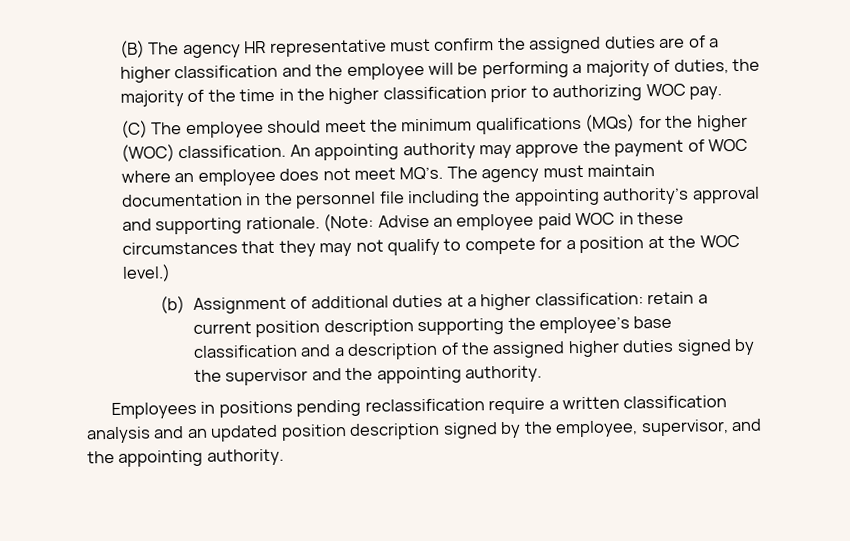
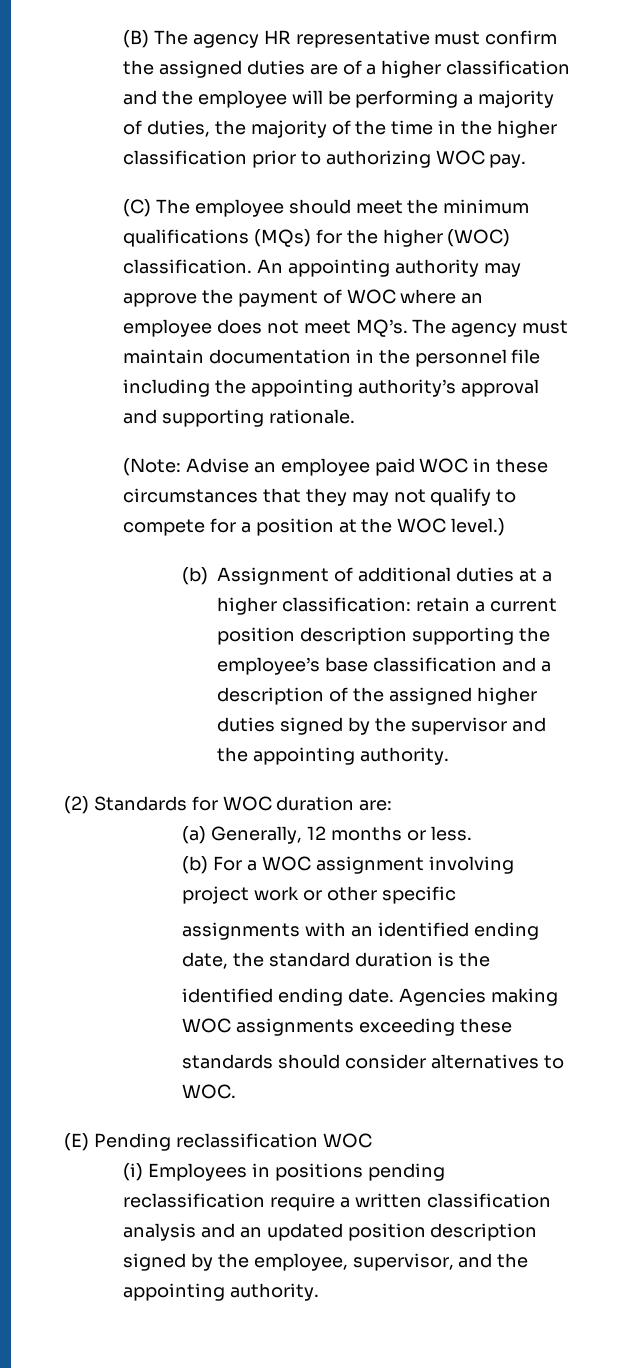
- The agency must maintain documentation in the personnel file including the appointing authority’s approval and supporting rationale. (Note: Advise an employee paid WOC in these circumstances that they may not qualify to compete for a position at the WOC level.)
+ The agency must maintain documentation in the personnel file including the appointing authority’s approval and supporting rationale.
+ (Note: Advise an employee paid WOC in these circumstances that they may not qualify to compete for a position at the WOC level.)
- Employees in positions pending reclassification require a written classification analysis and an updated position description signed by the employee, supervisor, and the appointing authority.
+ (2) Standards for WOC duration are:
+ (a) Generally, 12 months or less.
+ (b) For a WOC assignment involving project work or other specific
+ assignments with an identified ending date, the standard duration is the
+ identified ending date. Agencies making WOC assignments exceeding these
+ standards should consider alternatives to WOC.
+ (E) Pending reclassification WOC
+ (i) Employees in positions pending reclassification require a written classification analysis and an updated position description signed by the employee, supervisor, and the appointing authority.

